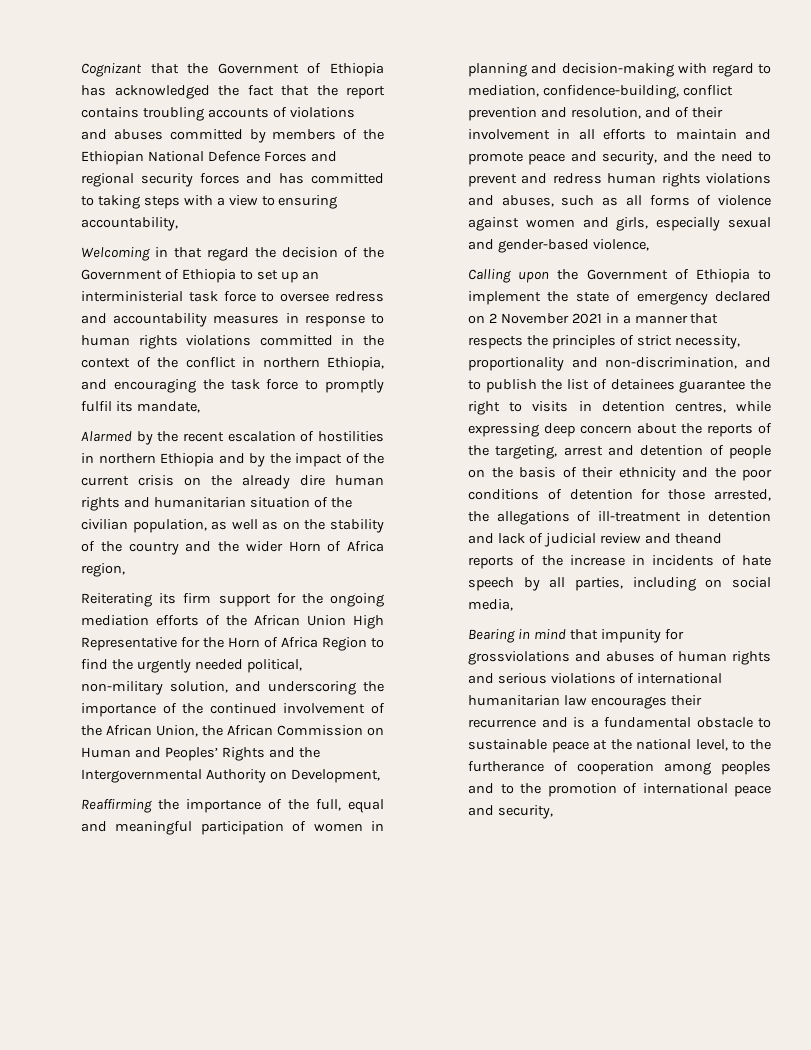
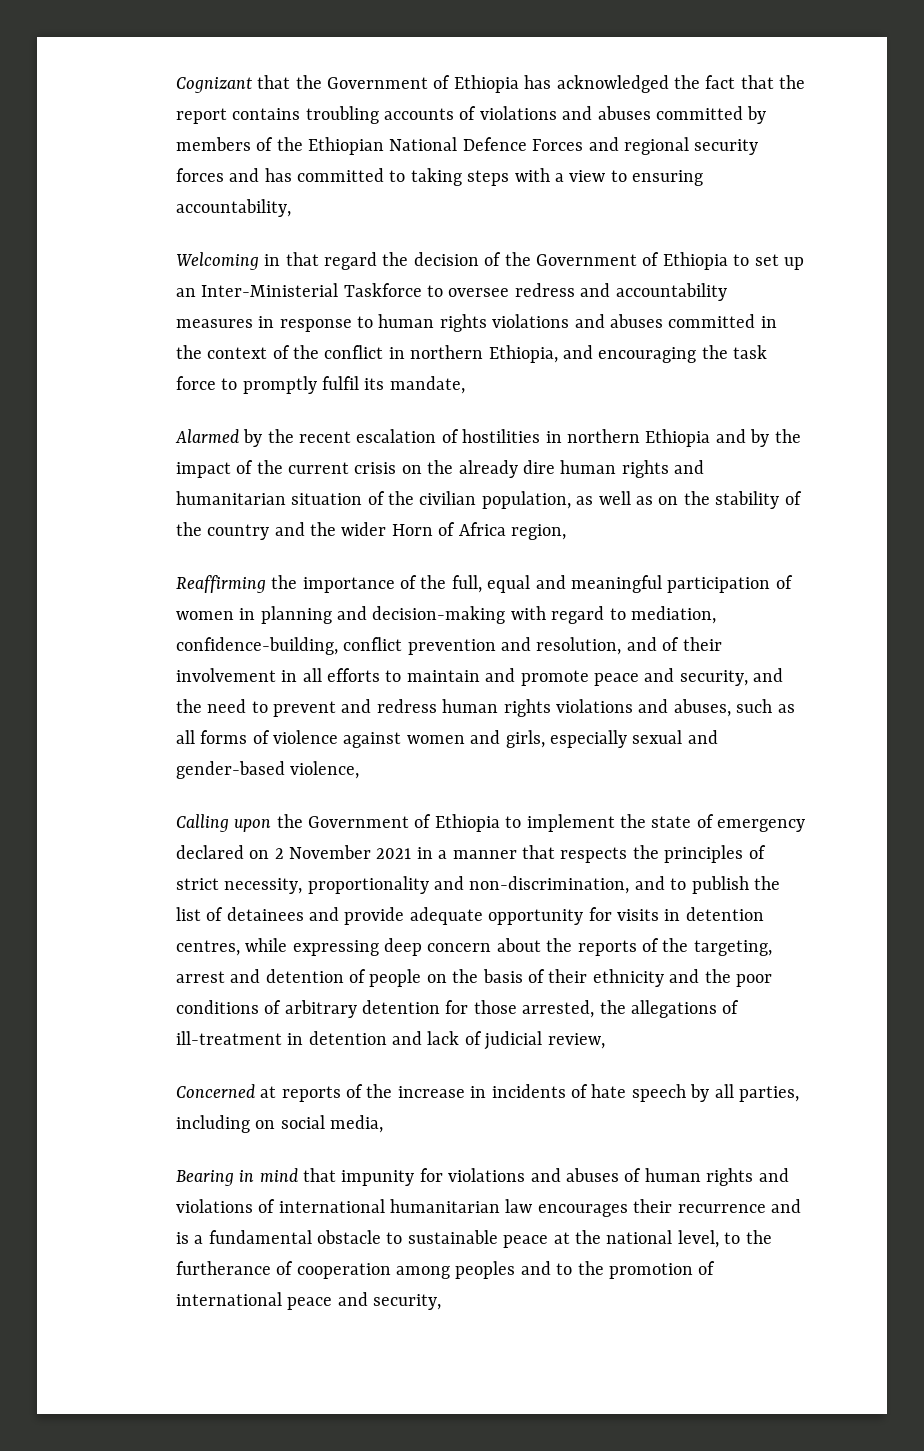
- Welcoming in that regard the decision of the Government of Ethiopia to set up an interministerial task force to oversee redress and accountability measures in response to human rights violations committed in the context of the conflict in northern Ethiopia, and encouraging the task force to promptly fulfil its mandate,
+ Welcoming in that regard the decision of the Government of Ethiopia to set up an Inter-Ministerial Taskforce to oversee redress and accountability measures in response to human rights violations and abuses committed in the context of the conflict in northern Ethiopia, and encouraging the task force to promptly fulfil its mandate,
- Reiterating its firm support for the ongoing mediation efforts of the African Union High Representative for the Horn of Africa Region to find the urgently needed political, non-military solution, and underscoring the importance of the continued involvement of the African Union, the African Commission on Human and Peoples’ Rights and the Intergovernmental Authority on Development,
- Calling upon the Government of Ethiopia to implement the state of emergency declared on 2 November 2021 in a manner that respects the principles of strict necessity, proportionality and non-discrimination, and to publish the list of detainees guarantee the right to visits in detention centres, while expressing deep concern about the reports of the targeting, arrest and detention of people on the basis of their ethnicity and the poor conditions of detention for those arrested, the allegations of ill-treatment in detention and lack of judicial review and theand reports of the increase in incidents of hate speech by all parties, including on social media,
+ Calling upon the Government of Ethiopia to implement the state of emergency declared on 2 November 2021 in a manner that respects the principles of strict necessity, proportionality and non-discrimination, and to publish the list of detainees and provide adequate opportunity for visits in detention centres, while expressing deep concern about the reports of the targeting, arrest and detention of people on the basis of their ethnicity and the poor conditions of arbitrary detention for those arrested, the allegations of ill-treatment in detention and lack of judicial review,
+ Concerned at reports of the increase in incidents of hate speech by all parties, including on social media,
- Bearing in mind that impunity for grossviolations and abuses of human rights and serious violations of international humanitarian law encourages their recurrence and is a fundamental obstacle to sustainable peace at the national level, to the furtherance of cooperation among peoples and to the promotion of international peace and security,
+ Bearing in mind that impunity for violations and abuses of human rights and violations of international humanitarian law encourages their recurrence and is a fundamental obstacle to sustainable peace at the national level, to the furtherance of cooperation among peoples and to the promotion of international peace and security,

